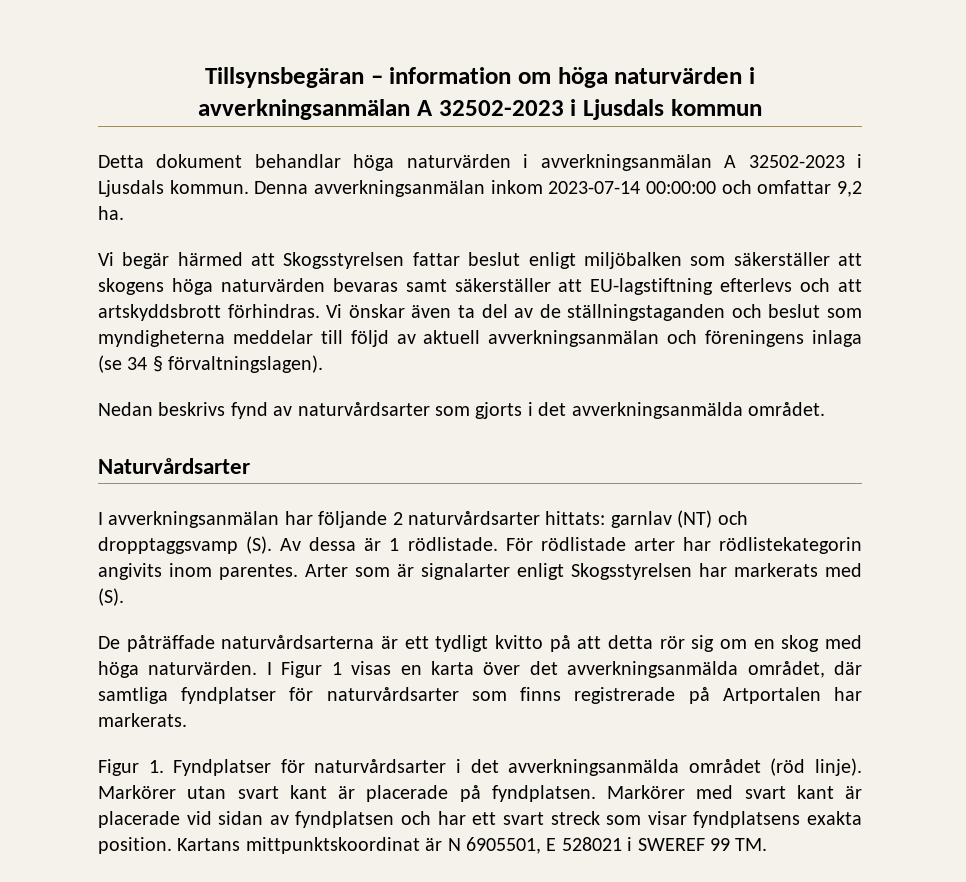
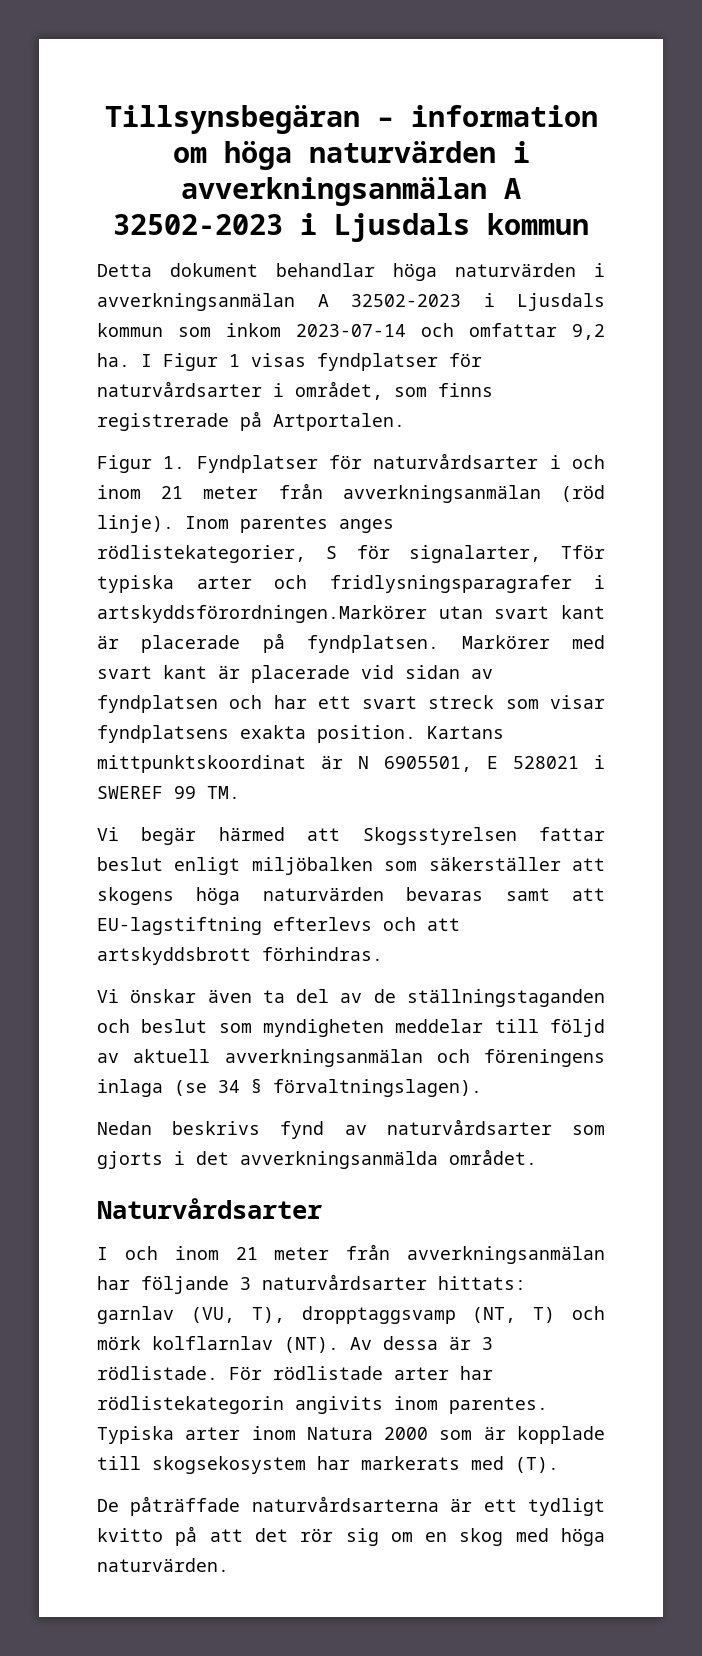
- Detta dokument behandlar höga naturvärden i avverkningsanmälan A 32502-2023 i Ljusdals kommun. Denna avverkningsanmälan inkom 2023-07-14 00:00:00 och omfattar 9,2 ha.
- Vi begär härmed att Skogsstyrelsen fattar beslut enligt miljöbalken som säkerställer att skogens höga naturvärden bevaras samt säkerställer att EU-lagstiftning efterlevs och att artskyddsbrott förhindras. Vi önskar även ta del av de ställningstaganden och beslut som myndigheterna meddelar till följd av aktuell avverkningsanmälan och föreningens inlaga (se 34 § förvaltningslagen).
- Nedan beskrivs fynd av naturvårdsarter som gjorts i det avverkningsanmälda området.
- Naturvårdsarter
- I avverkningsanmälan har följande 2 naturvårdsarter hittats: garnlav (NT) och dropptaggsvamp (S). Av dessa är 1 rödlistade. För rödlistade arter har rödlistekategorin angivits inom parentes. Arter som är signalarter enligt Skogsstyrelsen har markerats med (S).
- De påträffade naturvårdsarterna är ett tydligt kvitto på att detta rör sig om en skog med höga naturvärden. I Figur 1 visas en karta över det avverkningsanmälda området, där samtliga fyndplatser för naturvårdsarter som finns registrerade på Artportalen har markerats.
+ Detta dokument behandlar höga naturvärden i avverkningsanmälan A 32502-2023 i Ljusdals kommun som inkom 2023-07-14 och omfattar 9,2 ha. I Figur 1 visas fyndplatser för naturvårdsarter i området, som finns registrerade på Artportalen.
- Figur 1. Fyndplatser för naturvårdsarter i det avverkningsanmälda området (röd linje). Markörer utan svart kant är placerade på fyndplatsen.
+ Figur 1. Fyndplatser för naturvårdsarter i och inom 21 meter från avverkningsanmälan (röd linje). Inom parentes anges rödlistekategorier, S för signalarter, Tför typiska arter och fridlysningsparagrafer i artskyddsförordningen.Markörer utan svart kant är placerade på fyndplatsen.
+ Vi begär härmed att Skogsstyrelsen fattar beslut enligt miljöbalken som säkerställer att skogens höga naturvärden bevaras samt att EU-lagstiftning efterlevs och att artskyddsbrott förhindras.
+ Vi önskar även ta del av de ställningstaganden och beslut som myndigheten meddelar till följd av aktuell avverkningsanmälan och föreningens inlaga (se 34 § förvaltningslagen).
+ Nedan beskrivs fynd av naturvårdsarter som gjorts i det avverkningsanmälda området.
+ Naturvårdsarter
+ I och inom 21 meter från avverkningsanmälan har följande 3 naturvårdsarter hittats: garnlav (VU, T), dropptaggsvamp (NT, T) och mörk kolflarnlav (NT). Av dessa är 3 rödlistade. För rödlistade arter har rödlistekategorin angivits inom parentes. Typiska arter inom Natura 2000 som är kopplade till skogsekosystem har markerats med (T).
+ De påträffade naturvårdsarterna är ett tydligt kvitto på att det rör sig om en skog med höga naturvärden.

